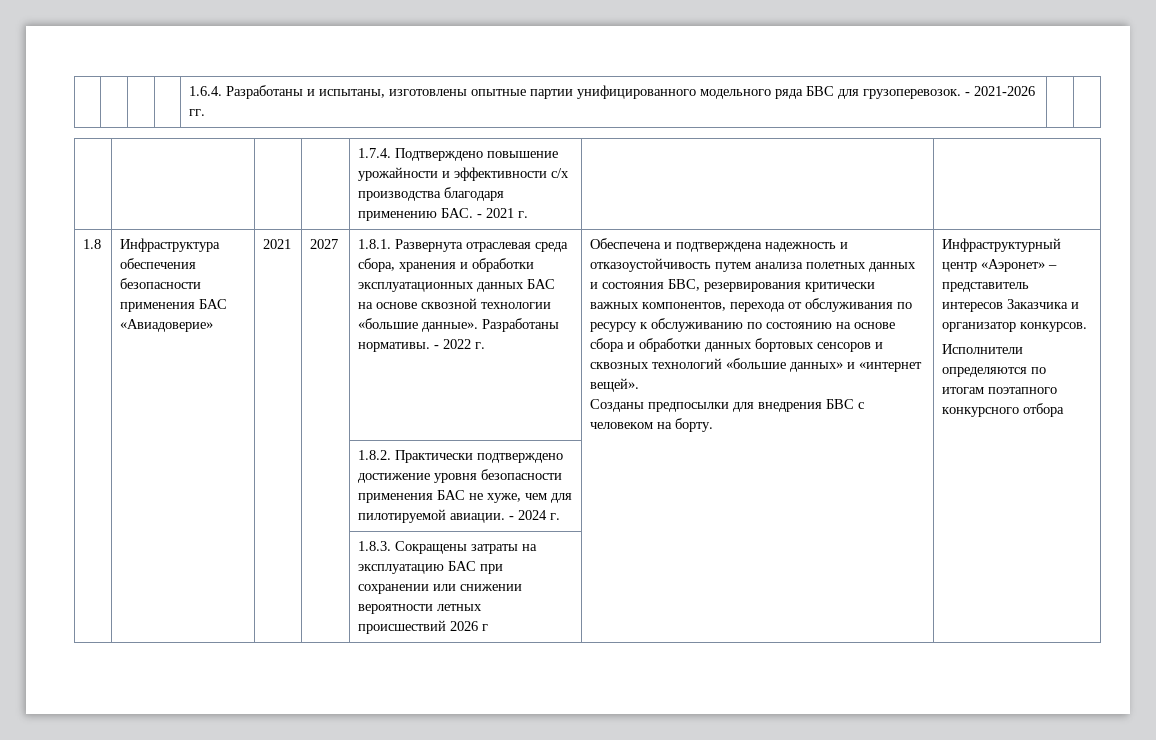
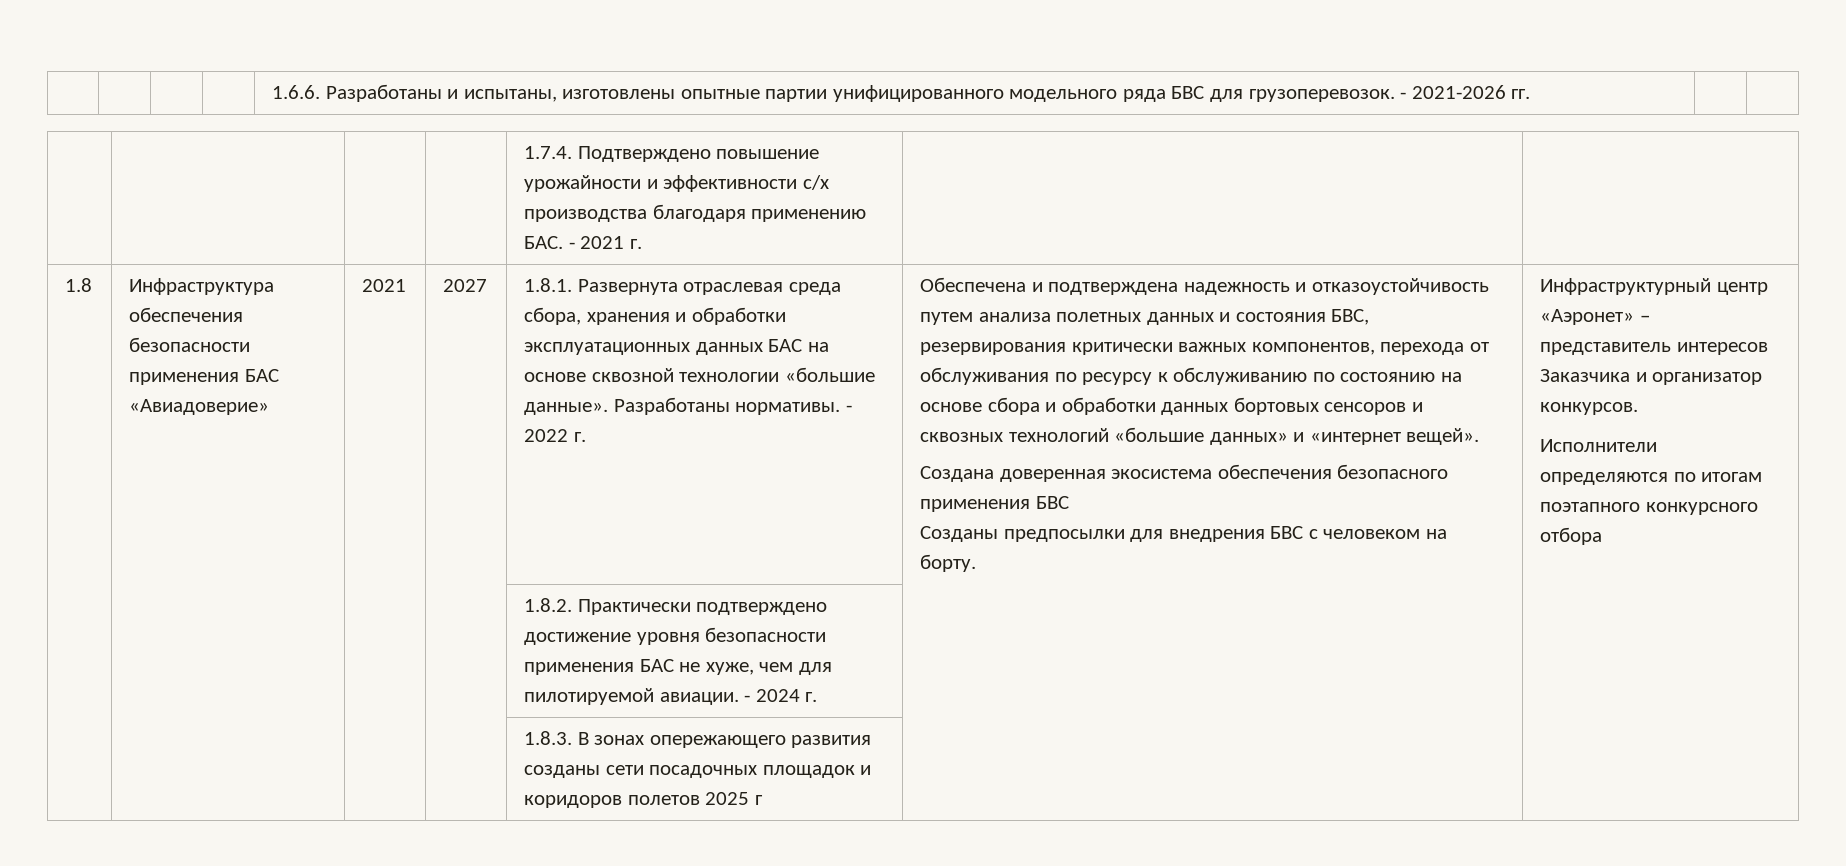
- | | | | 1.6.4. Разработаны и испытаны, изготовлены опытные партии унифицированного модельного ряда БВС для грузоперевозок. - 2021-2026 гг. | |
+ | | | | 1.6.6. Разработаны и испытаны, изготовлены опытные партии унифицированного модельного ряда БВС для грузоперевозок. - 2021-2026 гг. | |
+ Создана доверенная экосистема обеспечения безопасного применения БВС
- | | | | 1.8.3. Сокращены затраты на эксплуатацию БАС при сохранении или снижении вероятности летных происшествий 2026 г | |
+ | | | | 1.8.3. В зонах опережающего развития созданы сети посадочных площадок и коридоров полетов 2025 г | |

